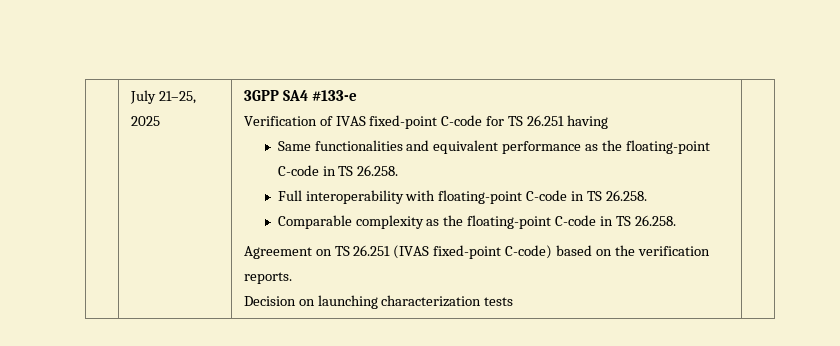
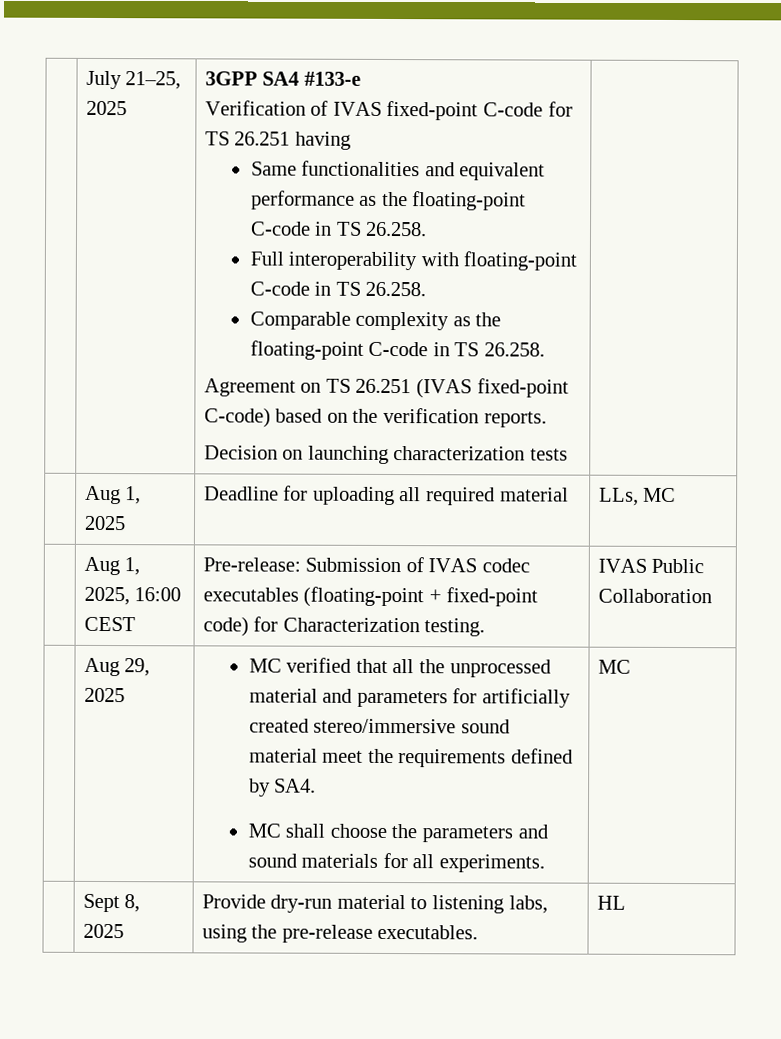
+ | Aug 1, 2025 | Deadline for uploading all required material | LLs, MC
+ | Aug 1, 2025, 16:00 CEST | Pre-release: Submission of IVAS codec executables (floating-point + fixed-point code) for Characterization testing. | IVAS Public Collaboration
+ | Aug 29, 2025 | MC verified that all the unprocessed material and parameters for artificially created stereo/immersive sound material meet the requirements defined by SA4.
+ MC shall choose the parameters and sound materials for all experiments. | MC
+ | Sept 8, 2025 | Provide dry-run material to listening labs, using the pre-release executables. | HL

